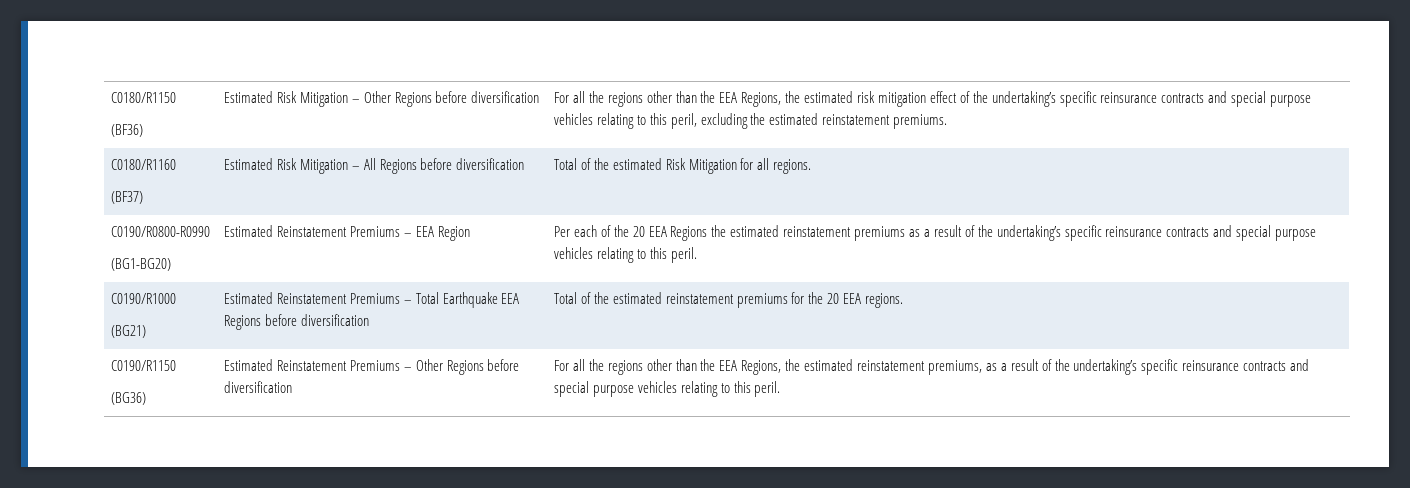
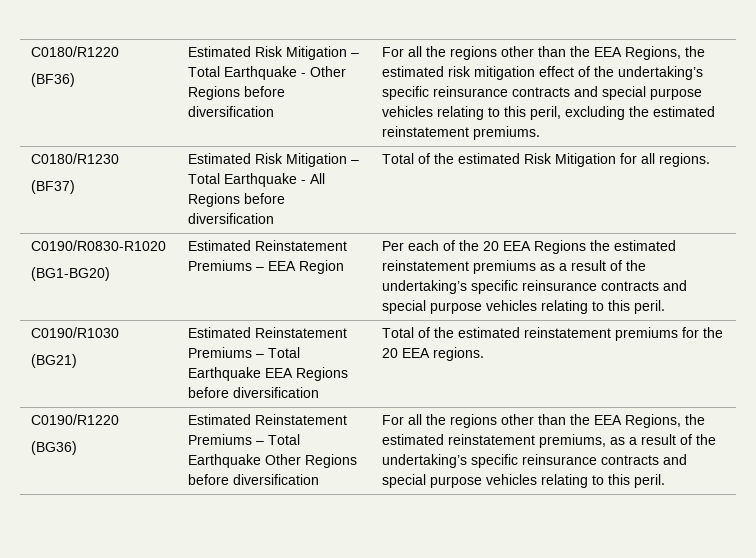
- C0180/R1150
+ C0180/R1220
- Estimated Risk Mitigation – Other Regions before diversification
+ Estimated Risk Mitigation – Total Earthquake - Other Regions before diversification
- C0180/R1160
- (BF37) | Estimated Risk Mitigation – All Regions before diversification | Total of the estimated Risk Mitigation for all regions.
+ C0180/R1230
+ (BF37) | Estimated Risk Mitigation – Total Earthquake - All Regions before diversification | Total of the estimated Risk Mitigation for all regions.
- C0190/R0800-R0990
+ C0190/R0830-R1020
- C0190/R1000
+ C0190/R1030
- C0190/R1150
+ C0190/R1220
- Estimated Reinstatement Premiums – Other Regions before diversification
+ Estimated Reinstatement Premiums – Total Earthquake Other Regions before diversification

